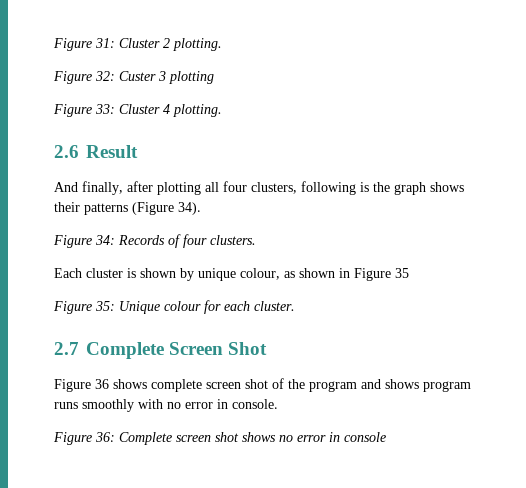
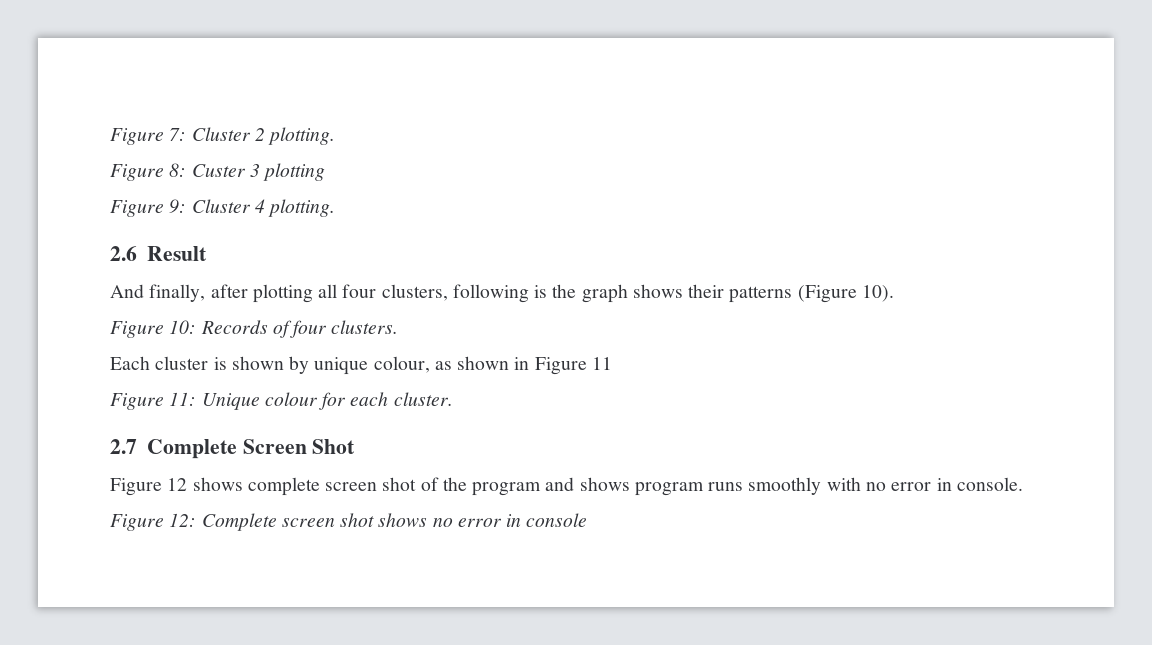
- Figure 31: Cluster 2 plotting.
+ Figure 7: Cluster 2 plotting.
- Figure 32: Custer 3 plotting
+ Figure 8: Custer 3 plotting
- Figure 33: Cluster 4 plotting.
+ Figure 9: Cluster 4 plotting.
- And finally, after plotting all four clusters, following is the graph shows their patterns (Figure 34).
- Figure 34: Records of four clusters.
+ And finally, after plotting all four clusters, following is the graph shows their patterns (Figure 10).
+ Figure 10: Records of four clusters.
- Each cluster is shown by unique colour, as shown in Figure 35
- Figure 35: Unique colour for each cluster.
+ Each cluster is shown by unique colour, as shown in Figure 11
+ Figure 11: Unique colour for each cluster.
- Figure 36 shows complete screen shot of the program and shows program runs smoothly with no error in console.
+ Figure 12 shows complete screen shot of the program and shows program runs smoothly with no error in console.
- Figure 36: Complete screen shot shows no error in console
+ Figure 12: Complete screen shot shows no error in console

